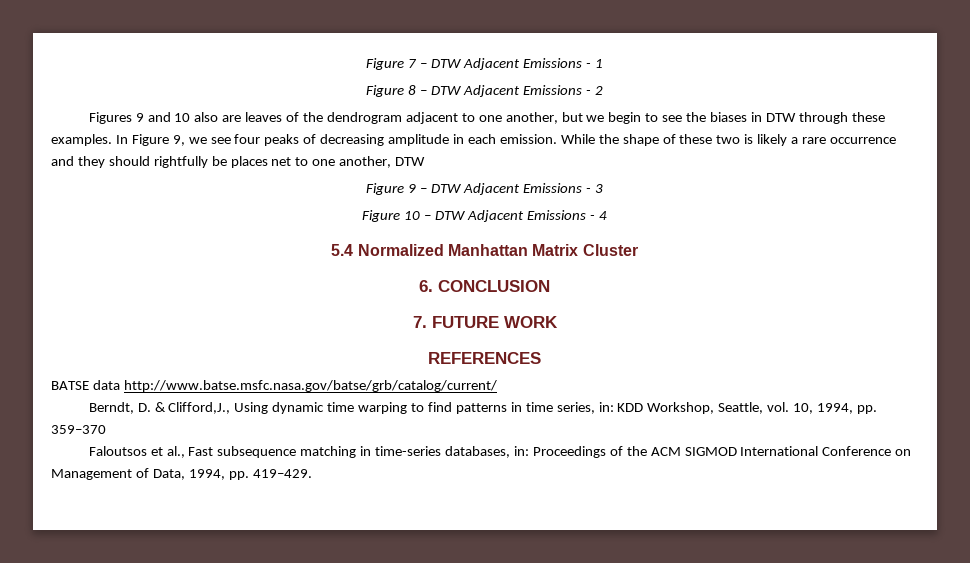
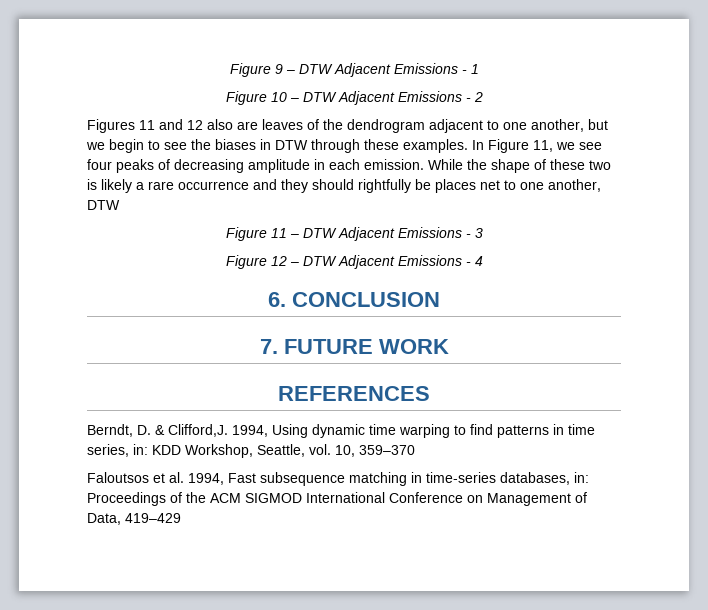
- Figure 7 – DTW Adjacent Emissions - 1
+ Figure 9 – DTW Adjacent Emissions - 1
- Figure 8 – DTW Adjacent Emissions - 2
+ Figure 10 – DTW Adjacent Emissions - 2
- Figures 9 and 10 also are leaves of the dendrogram adjacent to one another, but we begin to see the biases in DTW through these examples.
+ Figures 11 and 12 also are leaves of the dendrogram adjacent to one another, but we begin to see the biases in DTW through these examples.
- In Figure 9, we see four peaks of decreasing amplitude in each emission.
+ In Figure 11, we see four peaks of decreasing amplitude in each emission.
- Figure 9 – DTW Adjacent Emissions - 3
+ Figure 11 – DTW Adjacent Emissions - 3
- Figure 10 – DTW Adjacent Emissions - 4
+ Figure 12 – DTW Adjacent Emissions - 4
- 5.4 Normalized Manhattan Matrix Cluster
- BATSE data http://www.batse.msfc.nasa.gov/batse/grb/catalog/current/
- Berndt, D. & Clifford,J., Using dynamic time warping to find patterns in time series, in: KDD Workshop, Seattle, vol. 10, 1994, pp. 359–370
+ Berndt, D. & Clifford,J. 1994, Using dynamic time warping to find patterns in time series, in: KDD Workshop, Seattle, vol. 10, 359–370
- Faloutsos et al., Fast subsequence matching in time-series databases, in: Proceedings of the ACM SIGMOD International Conference on Management of Data, 1994, pp. 419–429.
+ Faloutsos et al. 1994, Fast subsequence matching in time-series databases, in: Proceedings of the ACM SIGMOD International Conference on Management of Data, 419–429

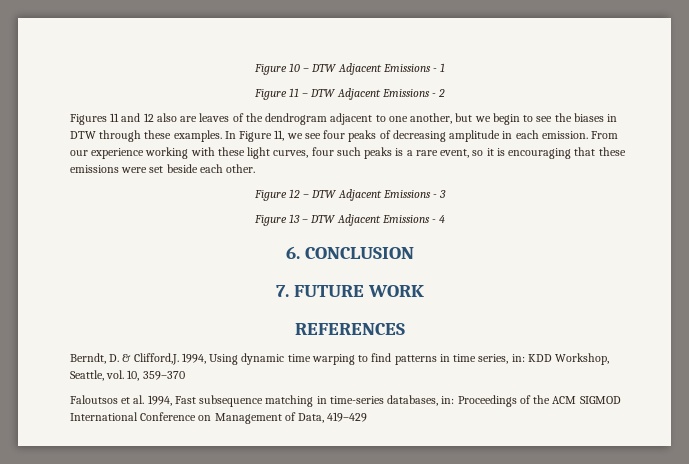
- Figure 9 – DTW Adjacent Emissions - 1
+ Figure 10 – DTW Adjacent Emissions - 1
- Figure 10 – DTW Adjacent Emissions - 2
+ Figure 11 – DTW Adjacent Emissions - 2
- While the shape of these two is likely a rare occurrence and they should rightfully be places net to one another, DTW
- Figure 11 – DTW Adjacent Emissions - 3
+ From our experience working with these light curves, four such peaks is a rare event, so it is encouraging that these emissions were set beside each other.
+ Figure 12 – DTW Adjacent Emissions - 3
- Figure 12 – DTW Adjacent Emissions - 4
+ Figure 13 – DTW Adjacent Emissions - 4

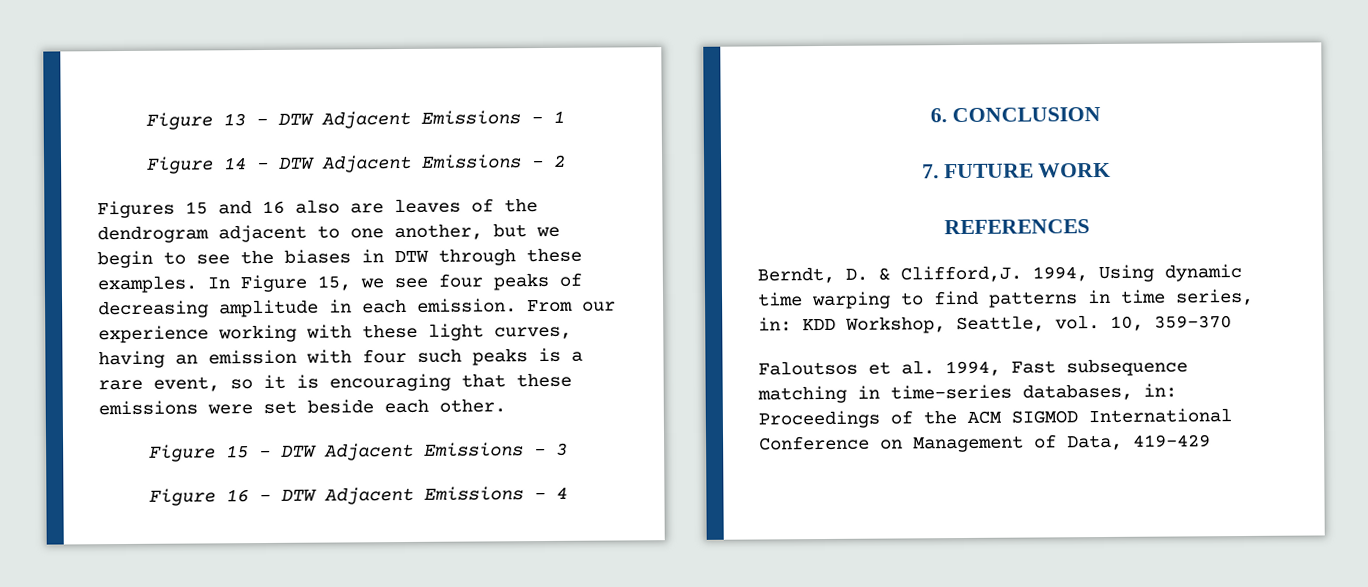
- Figure 10 – DTW Adjacent Emissions - 1
+ Figure 13 – DTW Adjacent Emissions - 1
- Figure 11 – DTW Adjacent Emissions - 2
+ Figure 14 – DTW Adjacent Emissions - 2
- Figures 11 and 12 also are leaves of the dendrogram adjacent to one another, but we begin to see the biases in DTW through these examples.
+ Figures 15 and 16 also are leaves of the dendrogram adjacent to one another, but we begin to see the biases in DTW through these examples.
- In Figure 11, we see four peaks of decreasing amplitude in each emission.
+ In Figure 15, we see four peaks of decreasing amplitude in each emission.
- From our experience working with these light curves, four such peaks is a rare event, so it is encouraging that these emissions were set beside each other.
+ From our experience working with these light curves, having an emission with four such peaks is a rare event, so it is encouraging that these emissions were set beside each other.
- Figure 12 – DTW Adjacent Emissions - 3
+ Figure 15 – DTW Adjacent Emissions - 3
- Figure 13 – DTW Adjacent Emissions - 4
+ Figure 16 – DTW Adjacent Emissions - 4

